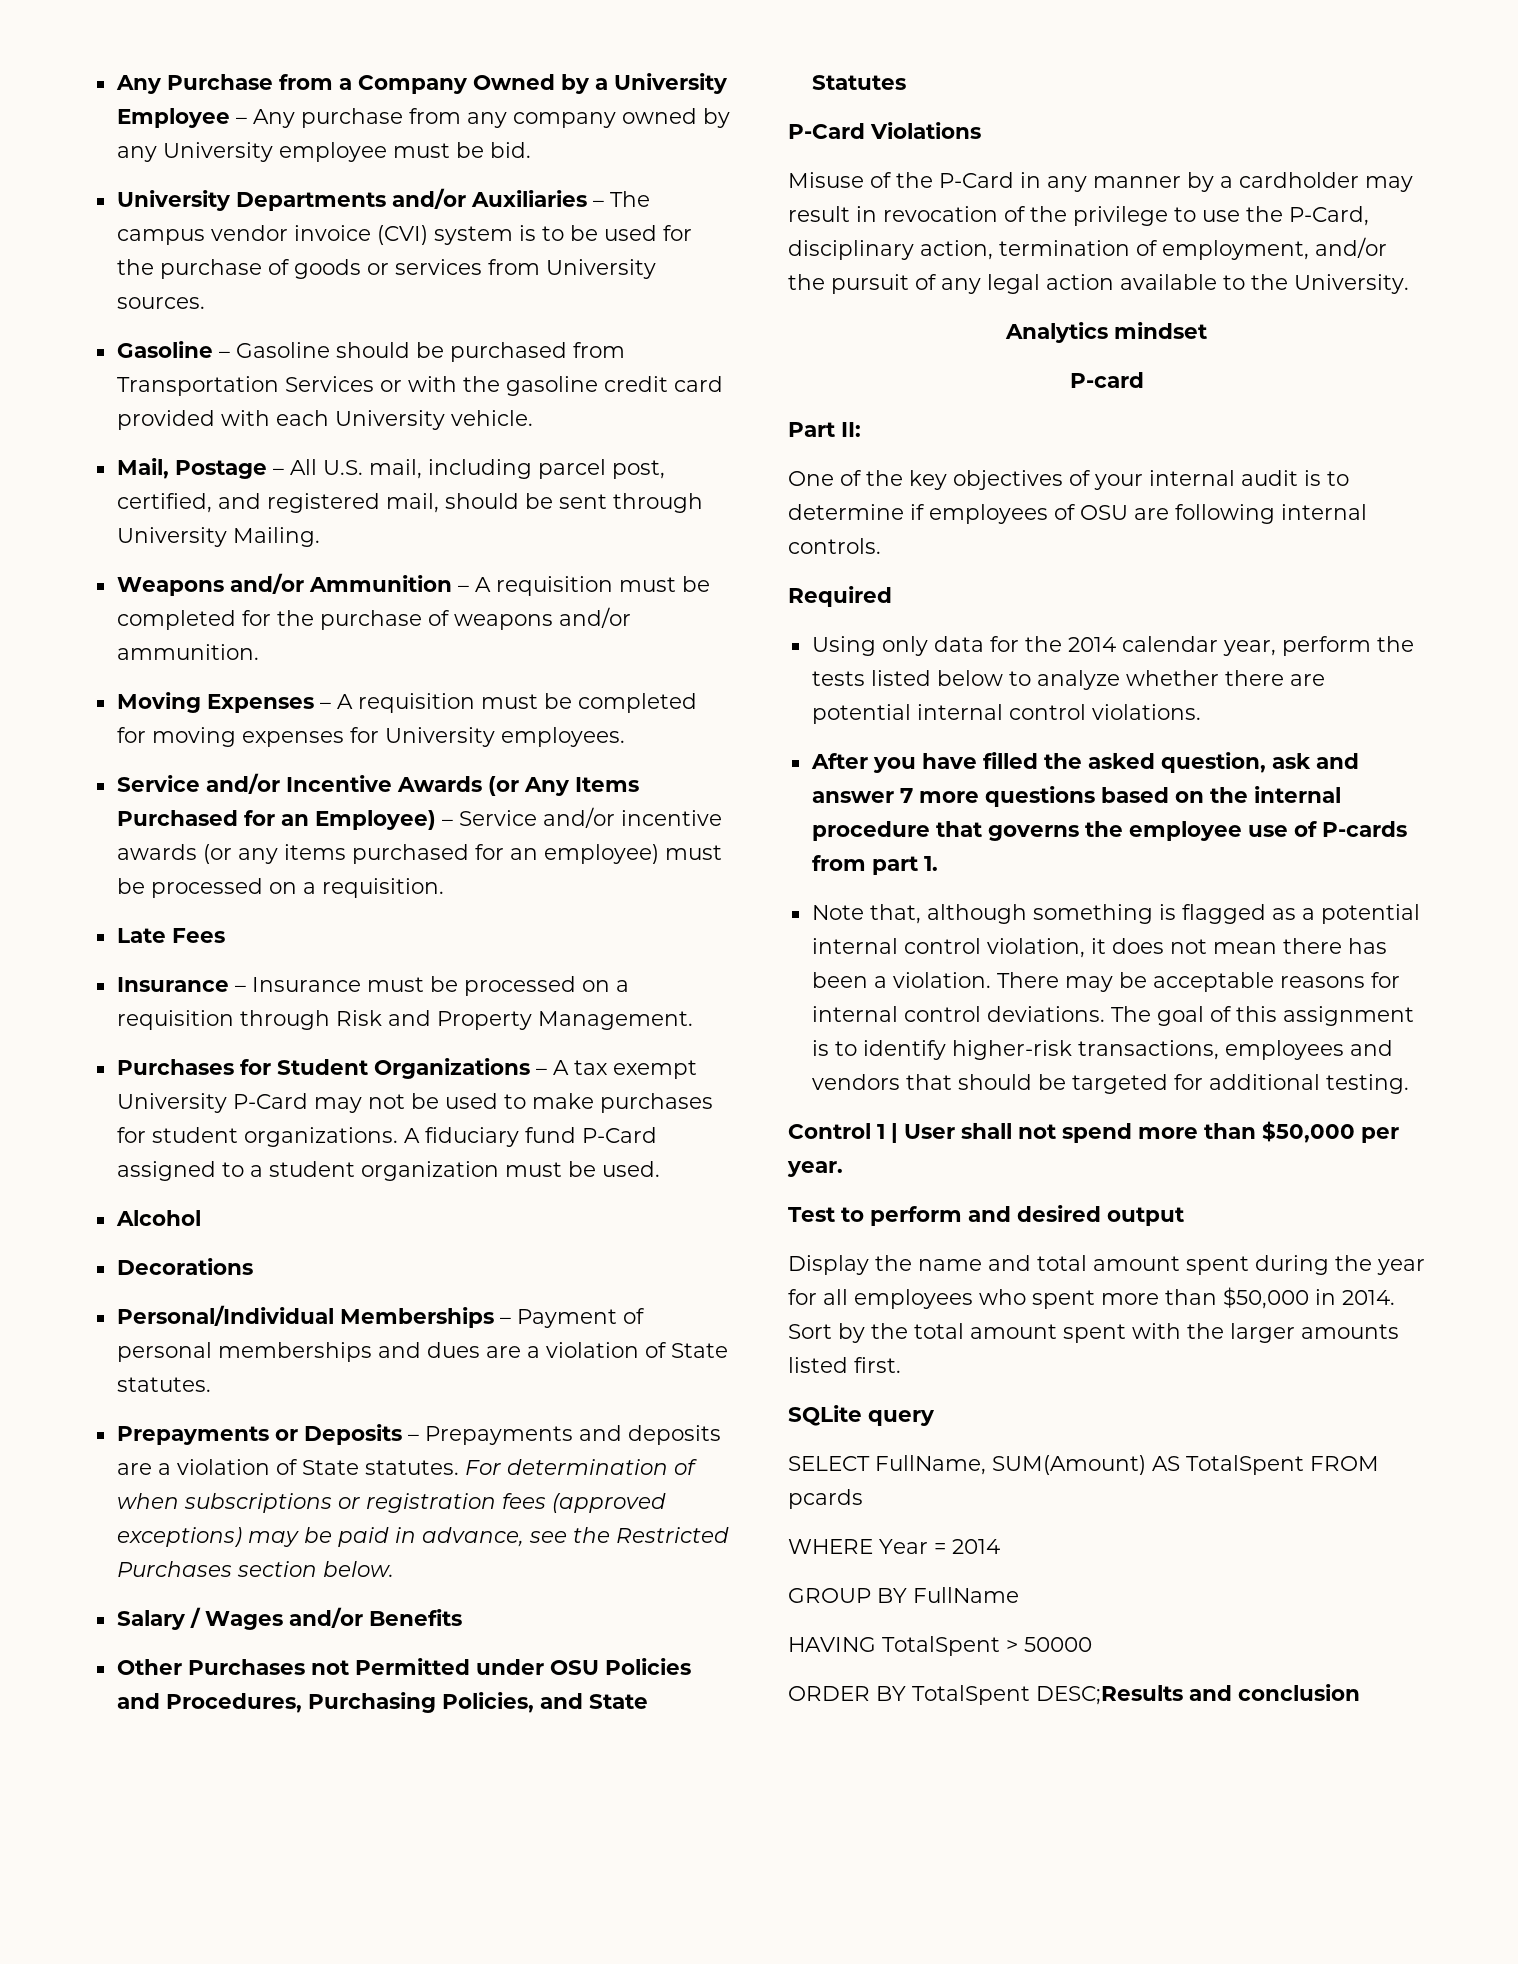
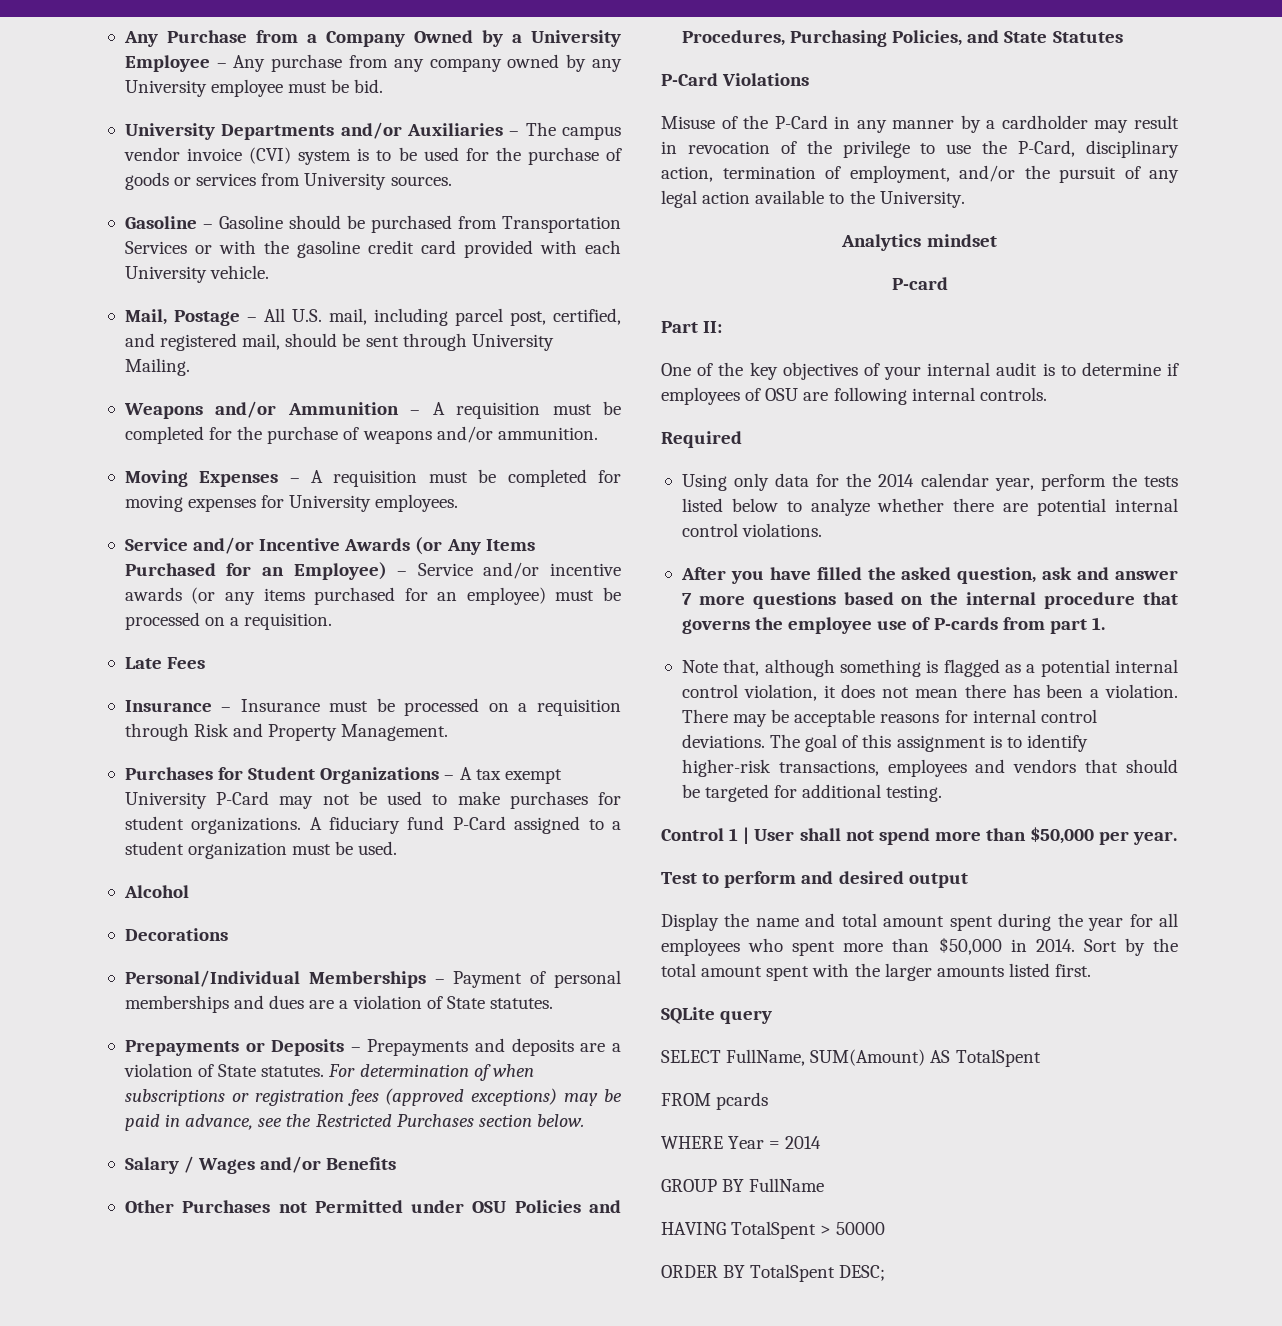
- SELECT FullName, SUM(Amount) AS TotalSpent FROM pcards
+ SELECT FullName, SUM(Amount) AS TotalSpent
+ FROM pcards
- ORDER BY TotalSpent DESC;Results and conclusion
+ ORDER BY TotalSpent DESC;

